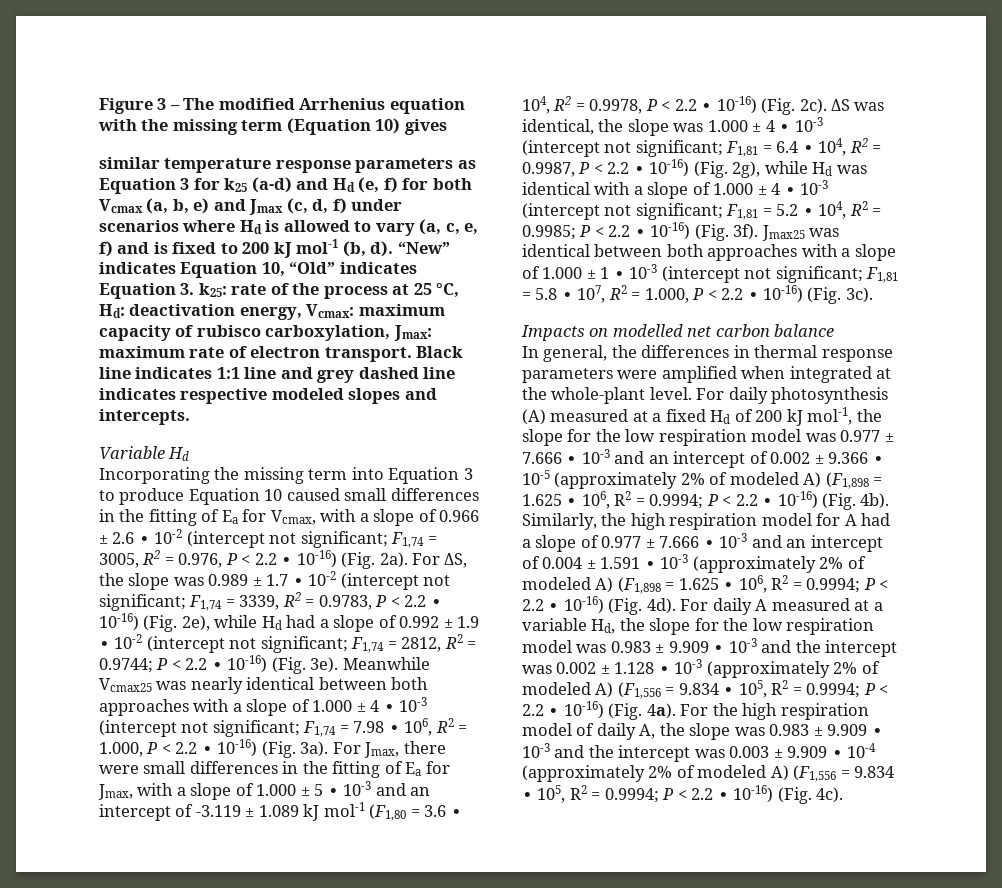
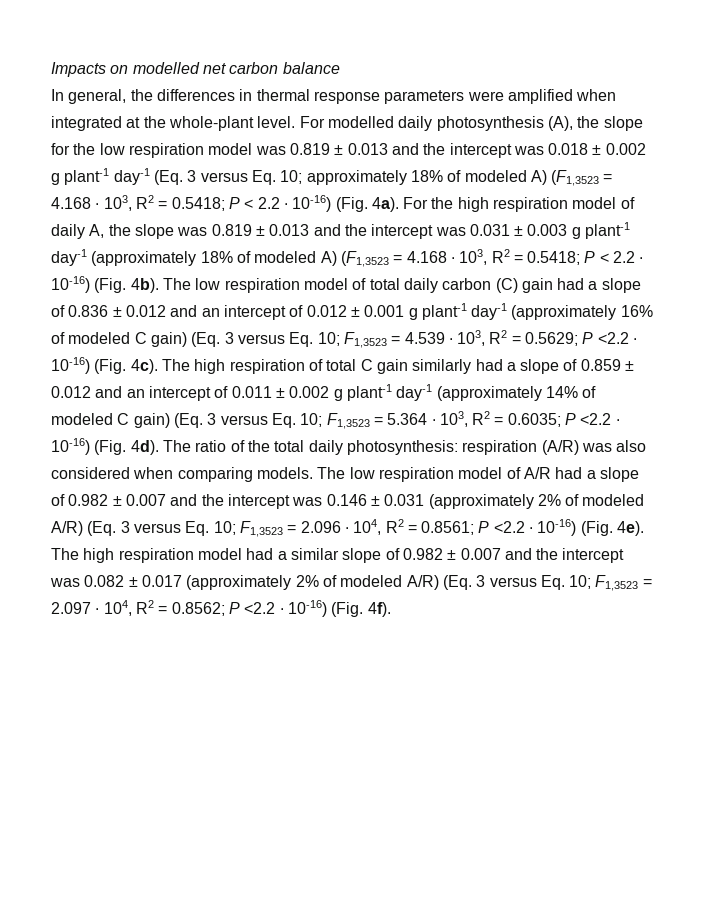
- Figure 3 – The modified Arrhenius equation with the missing term (Equation 10) gives
- similar temperature response parameters as Equation 3 for k25 (a-d) and Hd (e, f) for both Vcmax (a, b, e) and Jmax (c, d, f) under scenarios where Hd is allowed to vary (a, c, e, f) and is fixed to 200 kJ mol-1 (b, d). “New” indicates Equation 10, “Old” indicates Equation 3. k25: rate of the process at 25 °C, Hd: deactivation energy, Vcmax: maximum capacity of rubisco carboxylation, Jmax: maximum rate of electron transport. Black line indicates 1:1 line and grey dashed line indicates respective modeled slopes and intercepts.
- Variable Hd
- Incorporating the missing term into Equation 3 to produce Equation 10 caused small differences in the fitting of Ea for Vcmax, with a slope of 0.966 ± 2.6 ∙ 10-2 (intercept not significant; F1,74 = 3005, R2 = 0.976, P < 2.2 ∙ 10-16) (Fig. 2a). For ΔS, the slope was 0.989 ± 1.7 ∙ 10-2 (intercept not significant; F1,74 = 3339, R2 = 0.9783, P < 2.2 ∙ 10-16) (Fig. 2e), while Hd had a slope of 0.992 ± 1.9 ∙ 10-2 (intercept not significant; F1,74 = 2812, R2 = 0.9744; P < 2.2 ∙ 10-16) (Fig. 3e). Meanwhile Vcmax25 was nearly identical between both approaches with a slope of 1.000 ± 4 ∙ 10-3 (intercept not significant; F1,74 = 7.98 ∙ 106, R2 = 1.000, P < 2.2 ∙ 10-16) (Fig. 3a). For Jmax, there were small differences in the fitting of Ea for Jmax, with a slope of 1.000 ± 5 ∙ 10-3 and an intercept of -3.119 ± 1.089 kJ mol-1 (F1,80 = 3.6 ∙ 104, R2 = 0.9978, P < 2.2 ∙ 10-16) (Fig. 2c). ΔS was identical, the slope was 1.000 ± 4 ∙ 10-3 (intercept not significant; F1,81 = 6.4 ∙ 104, R2 = 0.9987, P < 2.2 ∙ 10-16) (Fig. 2g), while Hd was identical with a slope of 1.000 ± 4 ∙ 10-3 (intercept not significant; F1,81 = 5.2 ∙ 104, R2 = 0.9985; P < 2.2 ∙ 10-16) (Fig. 3f). Jmax25 was identical between both approaches with a slope of 1.000 ± 1 ∙ 10-3 (intercept not significant; F1,81 = 5.8 ∙ 107, R2 = 1.000, P < 2.2 ∙ 10-16) (Fig. 3c).
- For daily photosynthesis (A) measured at a fixed Hd of 200 kJ mol-1, the slope for the low respiration model was 0.977 ± 7.666 ∙ 10-3 and an intercept of 0.002 ± 9.366 ∙ 10-5 (approximately 2% of modeled A) (F1,898 = 1.625 ∙ 106, R2 = 0.9994; P < 2.2 ∙ 10-16) (Fig. 4b). Similarly, the high respiration model for A had a slope of 0.977 ± 7.666 ∙ 10-3 and an intercept of 0.004 ± 1.591 ∙ 10-3 (approximately 2% of modeled A) (F1,898 = 1.625 ∙ 106, R2 = 0.9994; P < 2.2 ∙ 10-16) (Fig. 4d). For daily A measured at a variable Hd, the slope for the low respiration model was 0.983 ± 9.909 ∙ 10-3 and the intercept was 0.002 ± 1.128 ∙ 10-3 (approximately 2% of modeled A) (F1,556 = 9.834 ∙ 105, R2 = 0.9994; P < 2.2 ∙ 10-16) (Fig. 4a).
+ For modelled daily photosynthesis (A), the slope for the low respiration model was 0.819 ± 0.013 and the intercept was 0.018 ± 0.002 g plant-1 day-1 (Eq. 3 versus Eq. 10; approximately 18% of modeled A) (F1,3523 = 4.168 ∙ 103, R2 = 0.5418; P < 2.2 ∙ 10-16) (Fig. 4a).
- For the high respiration model of daily A, the slope was 0.983 ± 9.909 ∙ 10-3 and the intercept was 0.003 ± 9.909 ∙ 10-4 (approximately 2% of modeled A) (F1,556 = 9.834 ∙ 105, R2 = 0.9994; P < 2.2 ∙ 10-16) (Fig. 4c).
+ For the high respiration model of daily A, the slope was 0.819 ± 0.013 and the intercept was 0.031 ± 0.003 g plant-1 day-1 (approximately 18% of modeled A) (F1,3523 = 4.168 ∙ 103, R2 = 0.5418; P < 2.2 ∙ 10-16) (Fig. 4b). The low respiration model of total daily carbon (C) gain had a slope of 0.836 ± 0.012 and an intercept of 0.012 ± 0.001 g plant-1 day-1 (approximately 16% of modeled C gain) (Eq. 3 versus Eq. 10; F1,3523 = 4.539 ∙ 103, R2 = 0.5629; P <2.2 ∙ 10-16) (Fig. 4c). The high respiration of total C gain similarly had a slope of 0.859 ± 0.012 and an intercept of 0.011 ± 0.002 g plant-1 day-1 (approximately 14% of modeled C gain) (Eq. 3 versus Eq. 10; F1,3523 = 5.364 ∙ 103, R2 = 0.6035; P <2.2 ∙ 10-16) (Fig. 4d). The ratio of the total daily photosynthesis: respiration (A/R) was also considered when comparing models. The low respiration model of A/R had a slope of 0.982 ± 0.007 and the intercept was 0.146 ± 0.031 (approximately 2% of modeled A/R) (Eq. 3 versus Eq. 10; F1,3523 = 2.096 ∙ 104, R2 = 0.8561; P <2.2 ∙ 10-16) (Fig. 4e). The high respiration model had a similar slope of 0.982 ± 0.007 and the intercept was 0.082 ± 0.017 (approximately 2% of modeled A/R) (Eq. 3 versus Eq. 10; F1,3523 = 2.097 ∙ 104, R2 = 0.8562; P <2.2 ∙ 10-16) (Fig. 4f).

